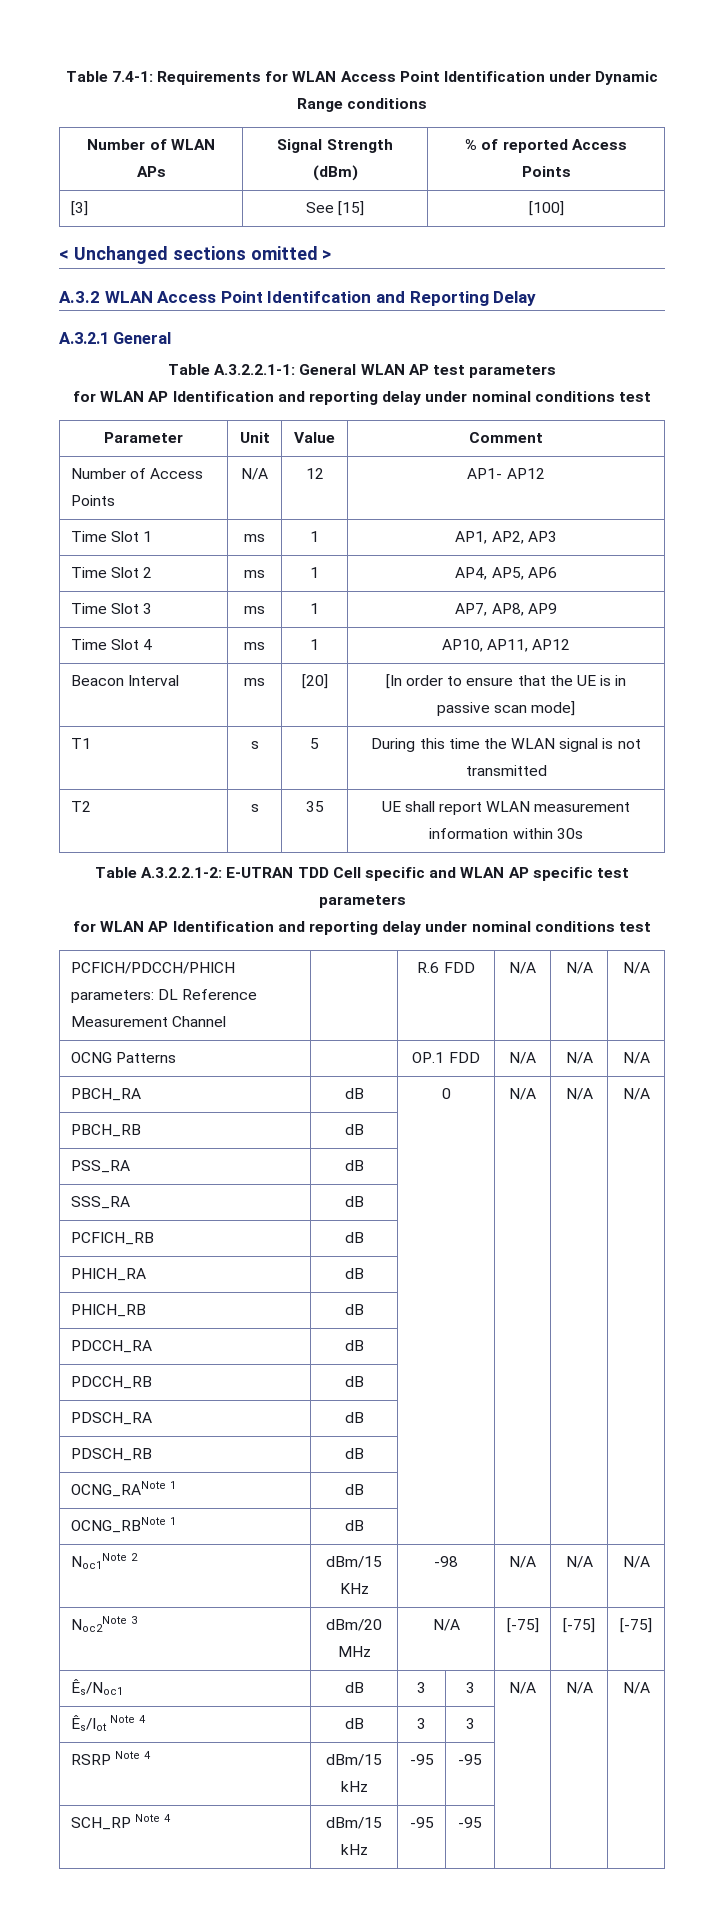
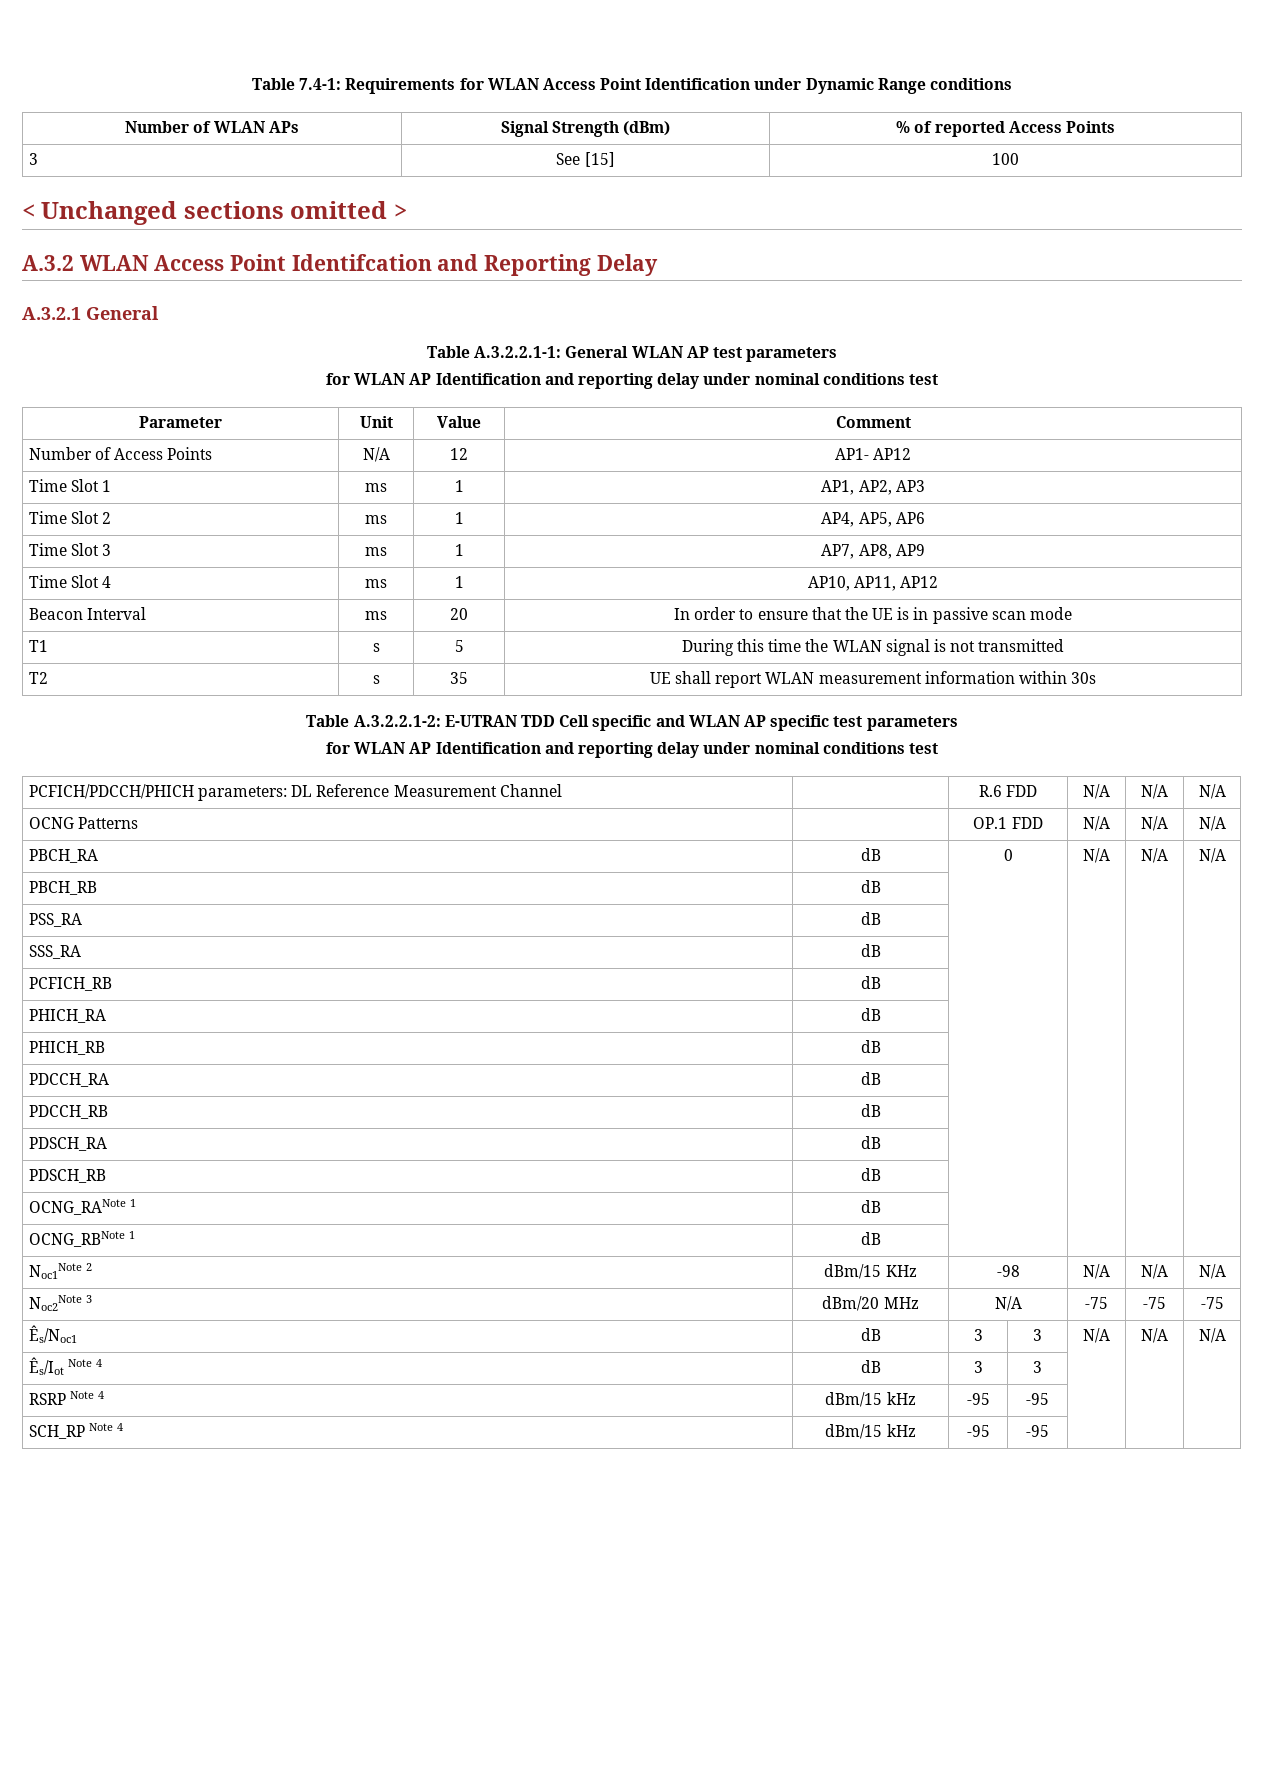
- [3] | See [15] | [100]
+ 3 | See [15] | 100
- Beacon Interval | ms | [20] | [In order to ensure that the UE is in passive scan mode]
+ Beacon Interval | ms | 20 | In order to ensure that the UE is in passive scan mode
- Noc2Note 3 | dBm/20 MHz | N/A | [-75] | [-75] | [-75]
+ Noc2Note 3 | dBm/20 MHz | N/A | -75 | -75 | -75

